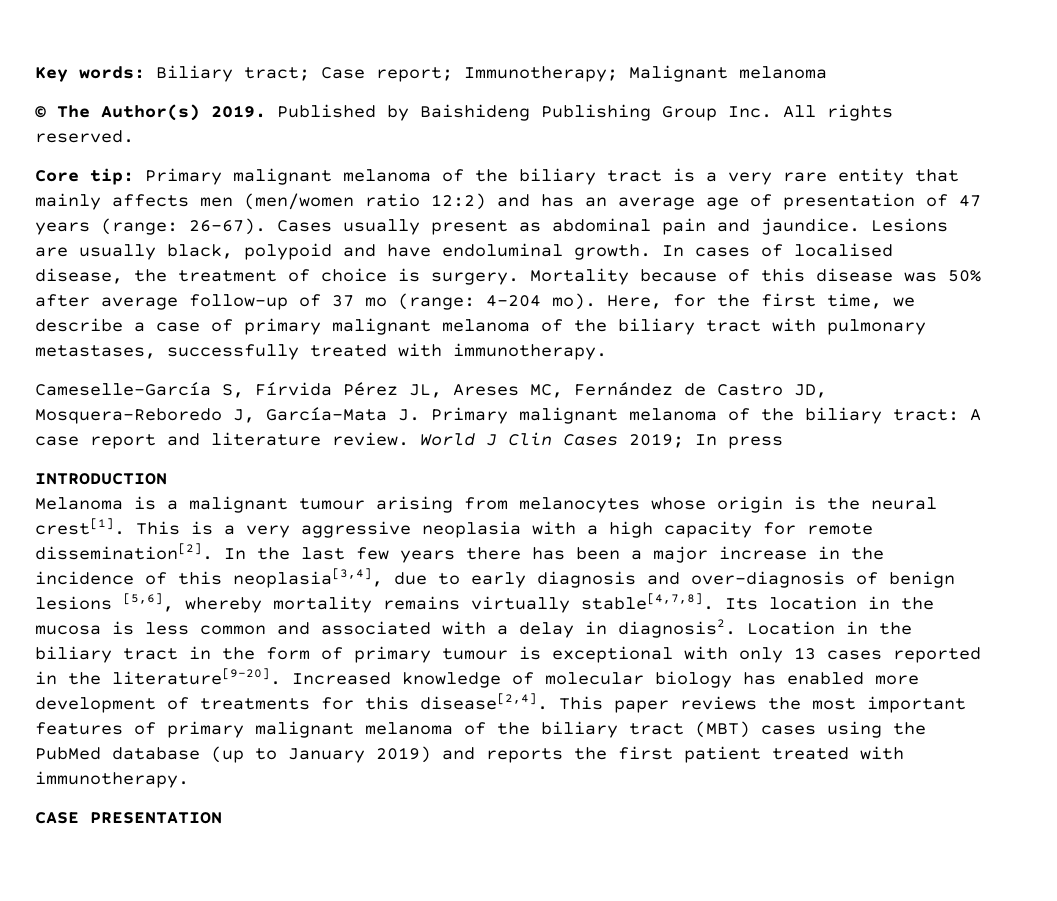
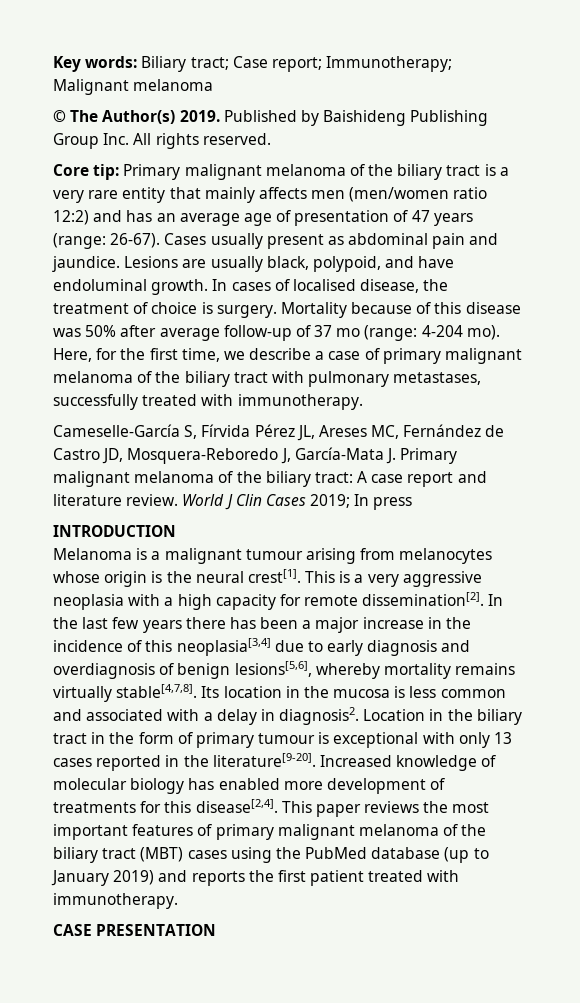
- Lesions are usually black, polypoid and have endoluminal growth.
+ Lesions are usually black, polypoid, and have endoluminal growth.
- In the last few years there has been a major increase in the incidence of this neoplasia[3,4], due to early diagnosis and over-diagnosis of benign lesions [5,6], whereby mortality remains virtually stable[4,7,8].
+ In the last few years there has been a major increase in the incidence of this neoplasia[3,4] due to early diagnosis and overdiagnosis of benign lesions[5,6], whereby mortality remains virtually stable[4,7,8].

